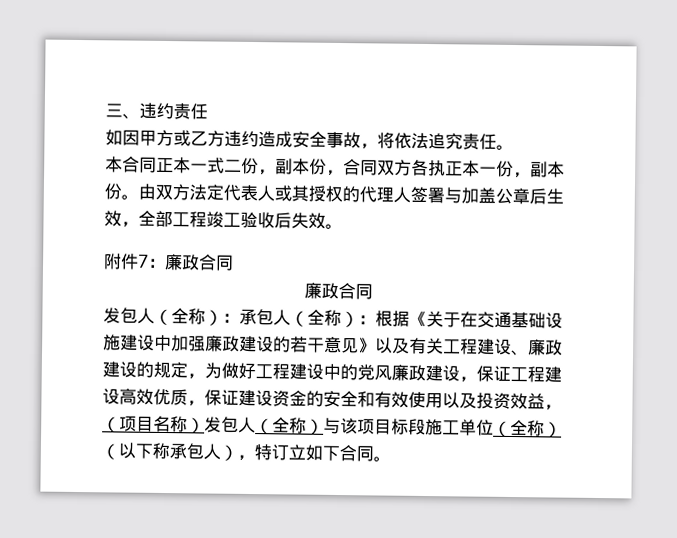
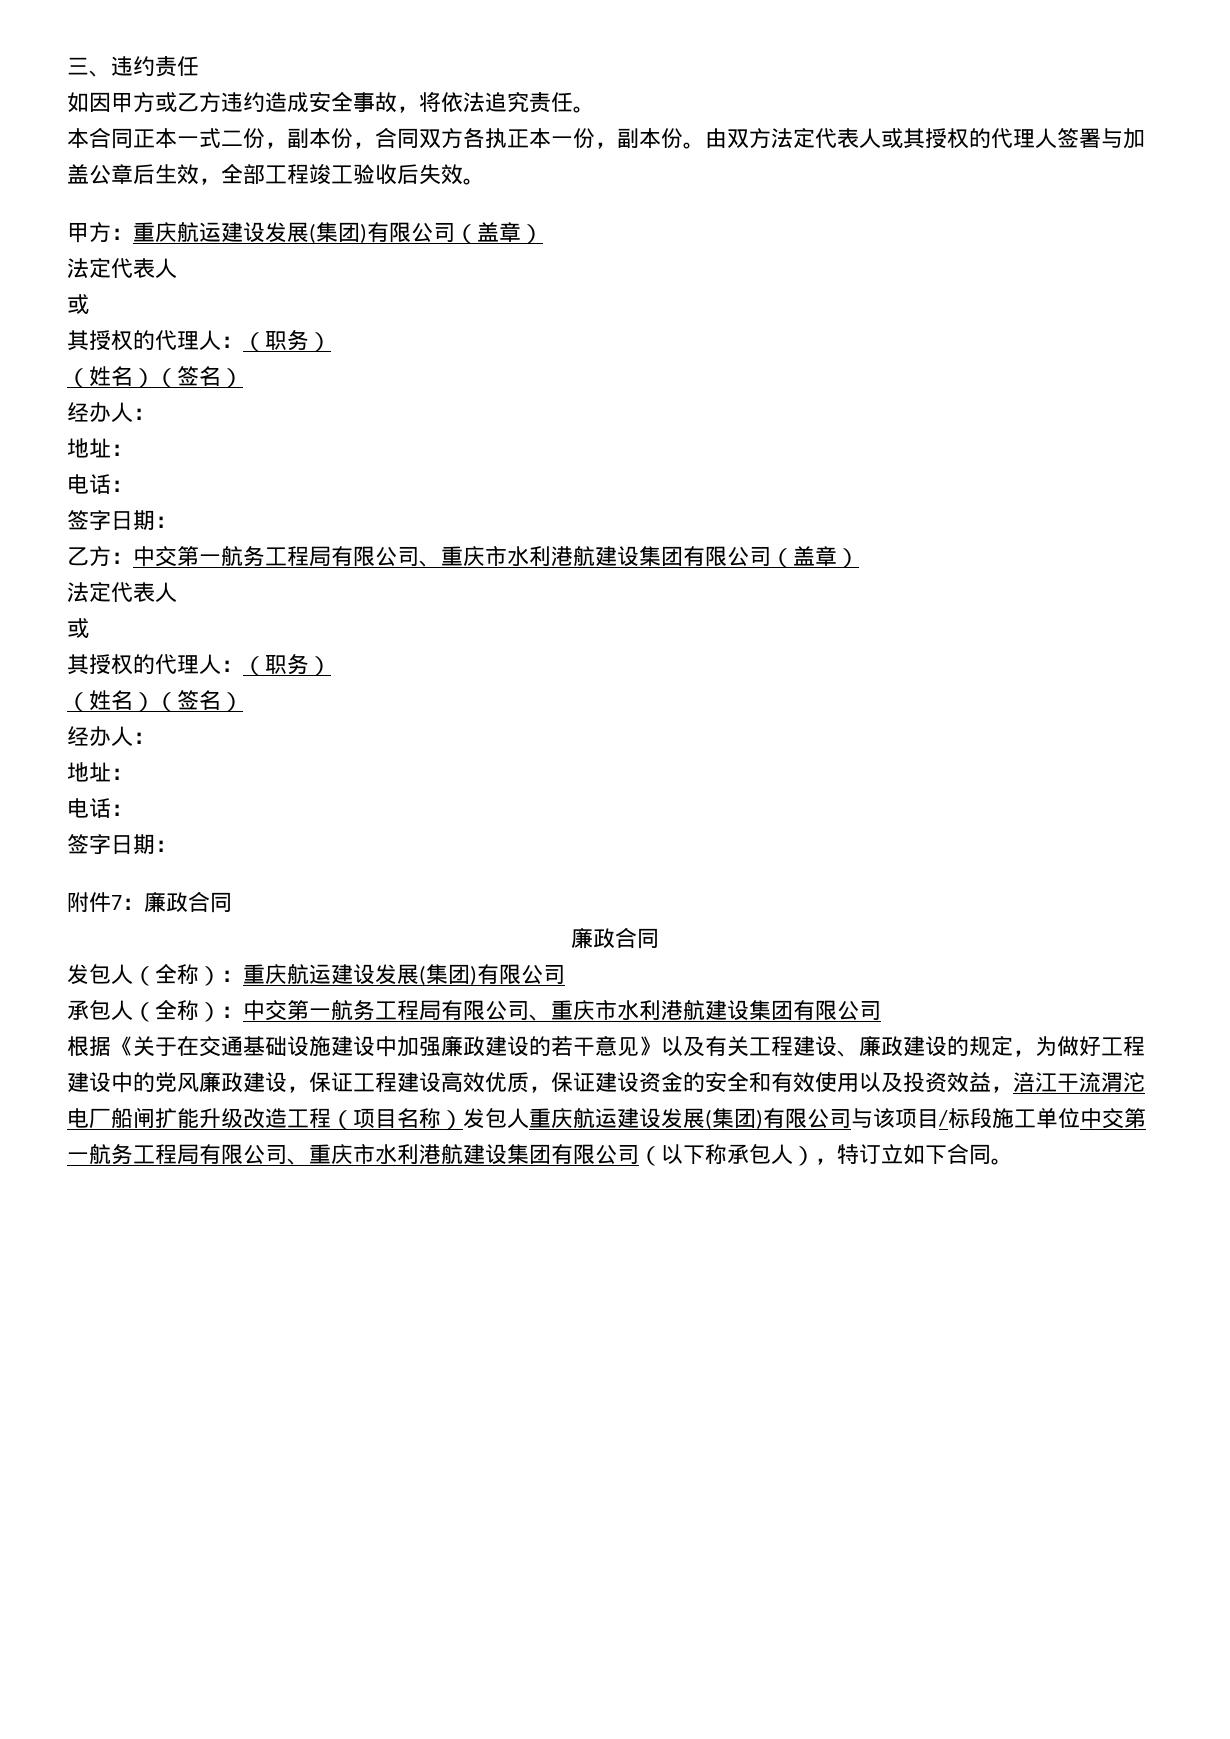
+ 甲方：重庆航运建设发展(集团)有限公司（盖章）
+ 法定代表人
+ 或
+ 其授权的代理人：（职务）
+ （姓名）（签名）
+ 经办人：
+ 地址：
+ 电话：
+ 签字日期：
+ 乙方：中交第一航务工程局有限公司、重庆市水利港航建设集团有限公司（盖章）
+ 法定代表人
+ 或
+ 其授权的代理人：（职务）
+ （姓名）（签名）
+ 经办人：
+ 地址：
+ 电话：
+ 签字日期：
- 发包人（全称）：承包人（全称）：根据《关于在交通基础设施建设中加强廉政建设的若干意见》以及有关工程建设、廉政建设的规定，为做好工程建设中的党风廉政建设，保证工程建设高效优质，保证建设资金的安全和有效使用以及投资效益，（项目名称）发包人（全称）与该项目标段施工单位（全称）（以下称承包人），特订立如下合同。
+ 发包人（全称）：重庆航运建设发展(集团)有限公司
+ 承包人（全称）：中交第一航务工程局有限公司、重庆市水利港航建设集团有限公司
+ 根据《关于在交通基础设施建设中加强廉政建设的若干意见》以及有关工程建设、廉政建设的规定，为做好工程建设中的党风廉政建设，保证工程建设高效优质，保证建设资金的安全和有效使用以及投资效益，涪江干流渭沱电厂船闸扩能升级改造工程（项目名称）发包人重庆航运建设发展(集团)有限公司与该项目/标段施工单位中交第一航务工程局有限公司、重庆市水利港航建设集团有限公司（以下称承包人），特订立如下合同。

